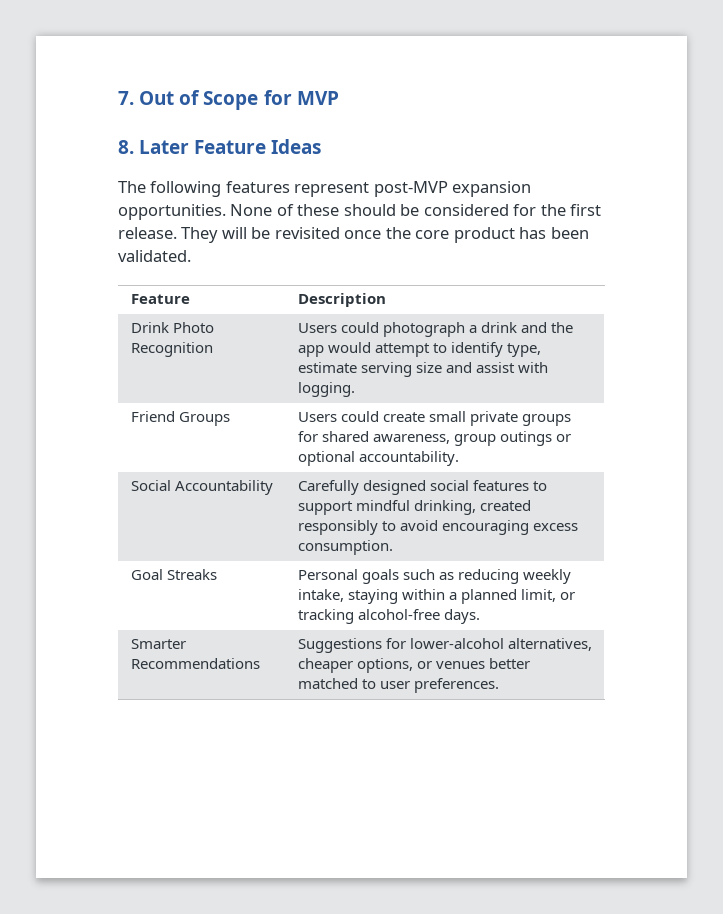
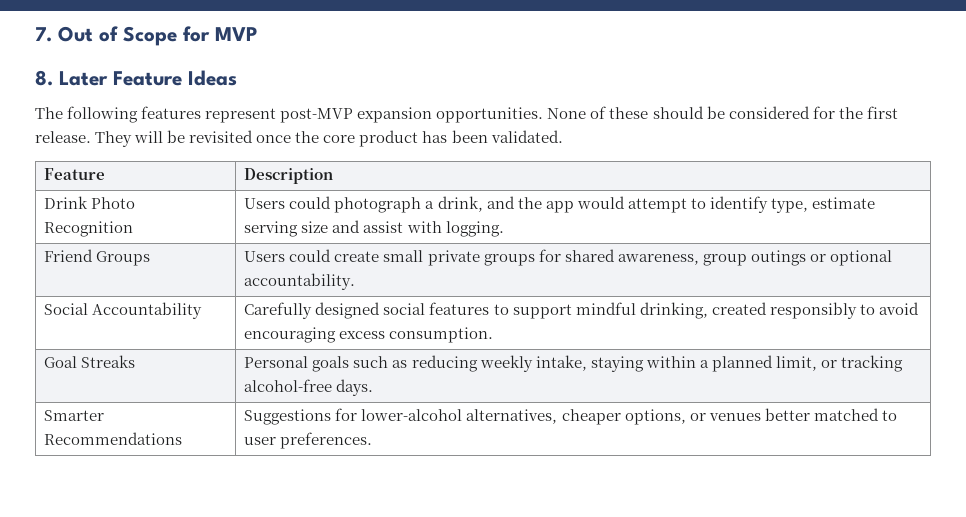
- Drink Photo Recognition | Users could photograph a drink and the app would attempt to identify type, estimate serving size and assist with logging.
+ Drink Photo Recognition | Users could photograph a drink, and the app would attempt to identify type, estimate serving size and assist with logging.

